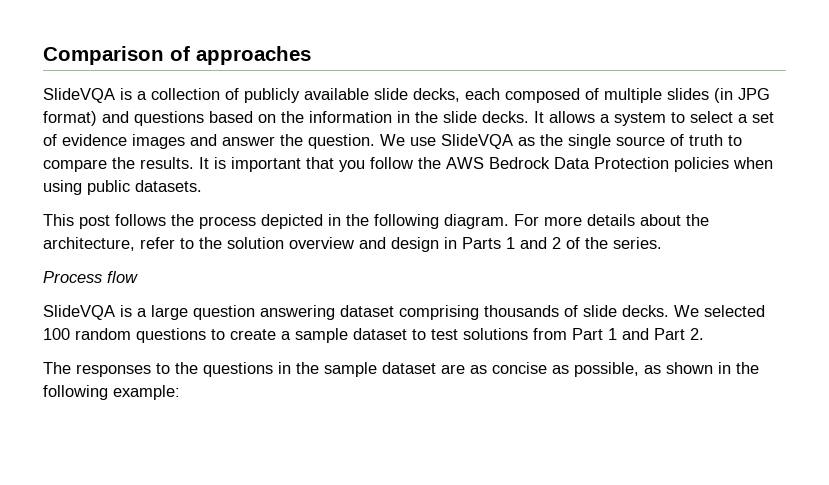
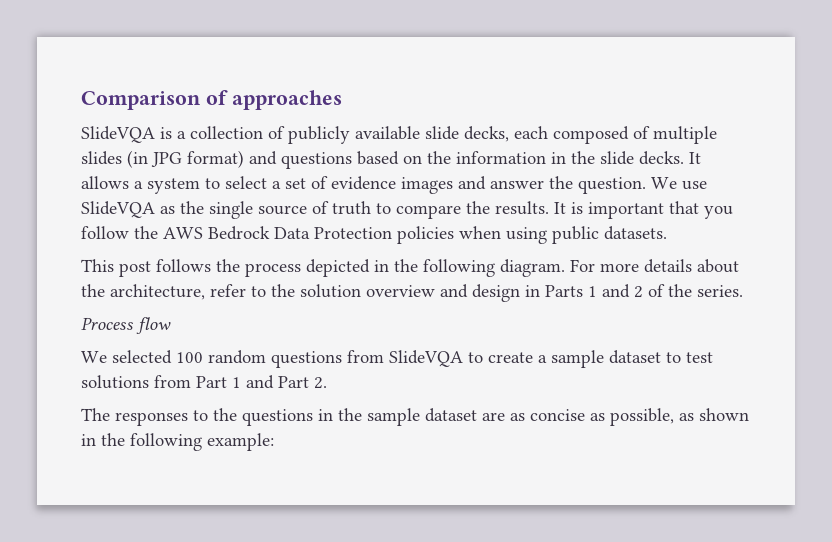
- SlideVQA is a large question answering dataset comprising thousands of slide decks. We selected 100 random questions to create a sample dataset to test solutions from Part 1 and Part 2.
+ We selected 100 random questions from SlideVQA to create a sample dataset to test solutions from Part 1 and Part 2.

